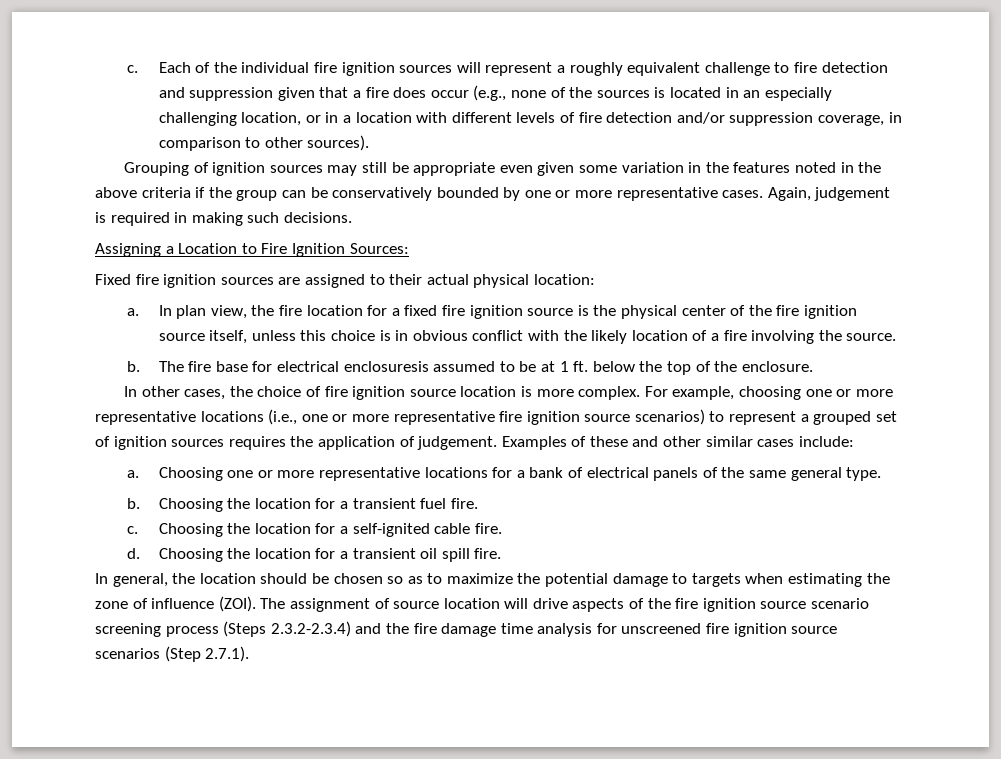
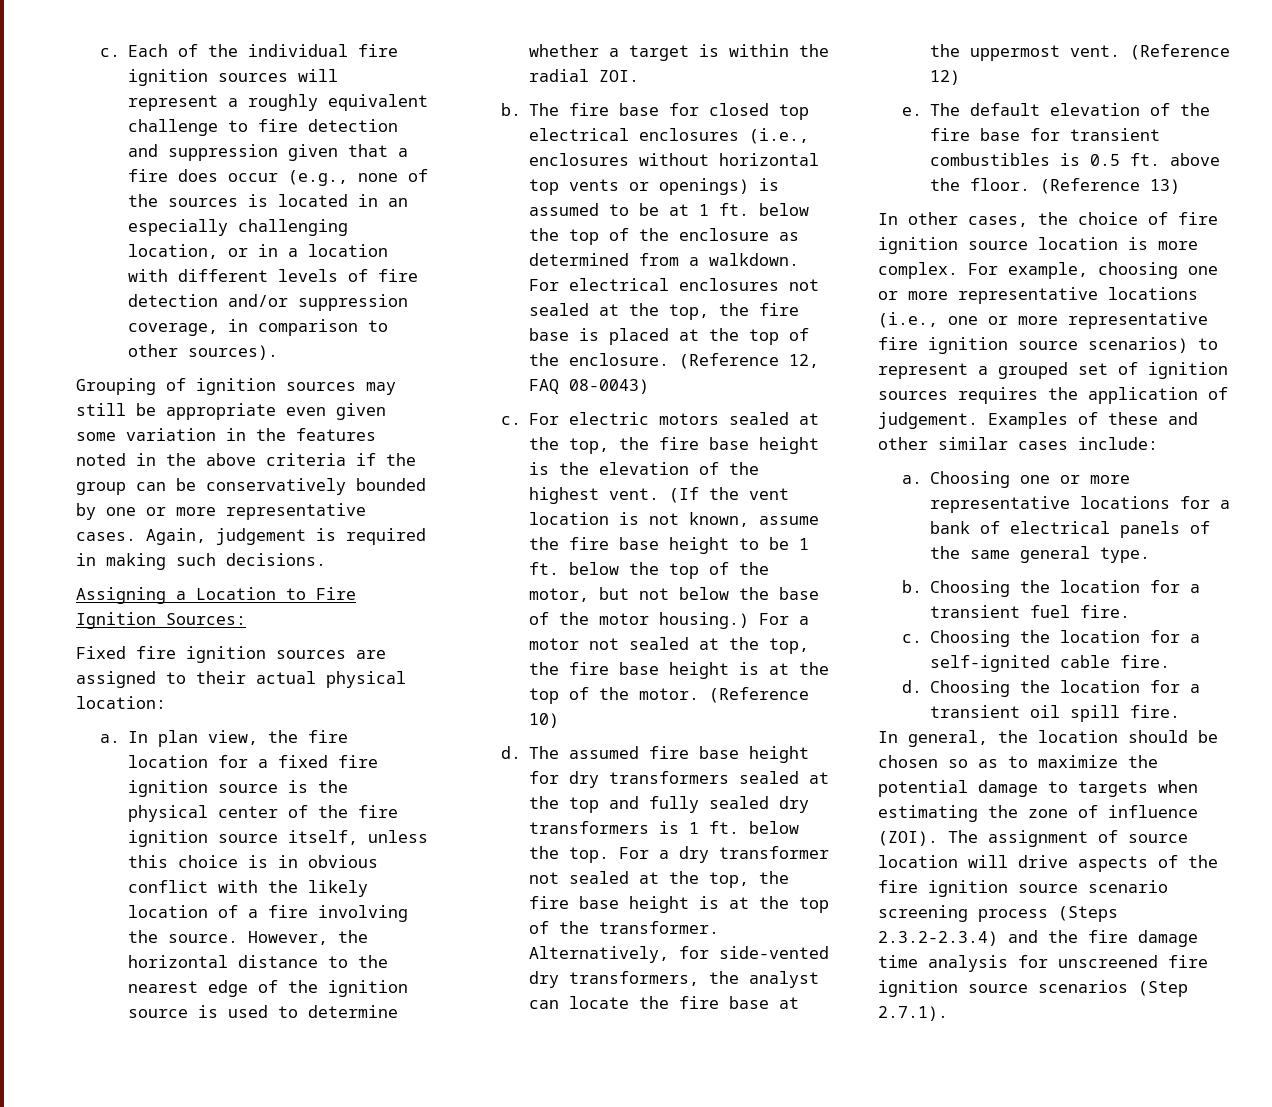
+ However, the horizontal distance to the nearest edge of the ignition source is used to determine whether a target is within the radial ZOI.
- The fire base for electrical enclosuresis assumed to be at 1 ft. below the top of the enclosure.
+ The fire base for closed top electrical enclosures (i.e., enclosures without horizontal top vents or openings) is assumed to be at 1 ft. below the top of the enclosure as determined from a walkdown. For electrical enclosures not sealed at the top, the fire base is placed at the top of the enclosure. (Reference 12, FAQ 08-0043)
+ c. For electric motors sealed at the top, the fire base height is the elevation of the highest vent. (If the vent location is not known, assume the fire base height to be 1 ft. below the top of the motor, but not below the base of the motor housing.) For a motor not sealed at the top, the fire base height is at the top of the motor. (Reference 10)
+ d. The assumed fire base height for dry transformers sealed at the top and fully sealed dry transformers is 1 ft. below the top. For a dry transformer not sealed at the top, the fire base height is at the top of the transformer. Alternatively, for side-vented dry transformers, the analyst can locate the fire base at the uppermost vent. (Reference 12)
+ e. The default elevation of the fire base for transient combustibles is 0.5 ft. above the floor. (Reference 13)

